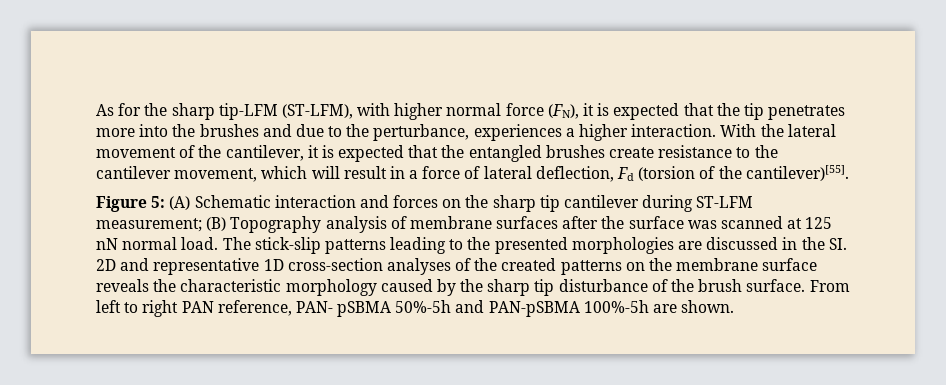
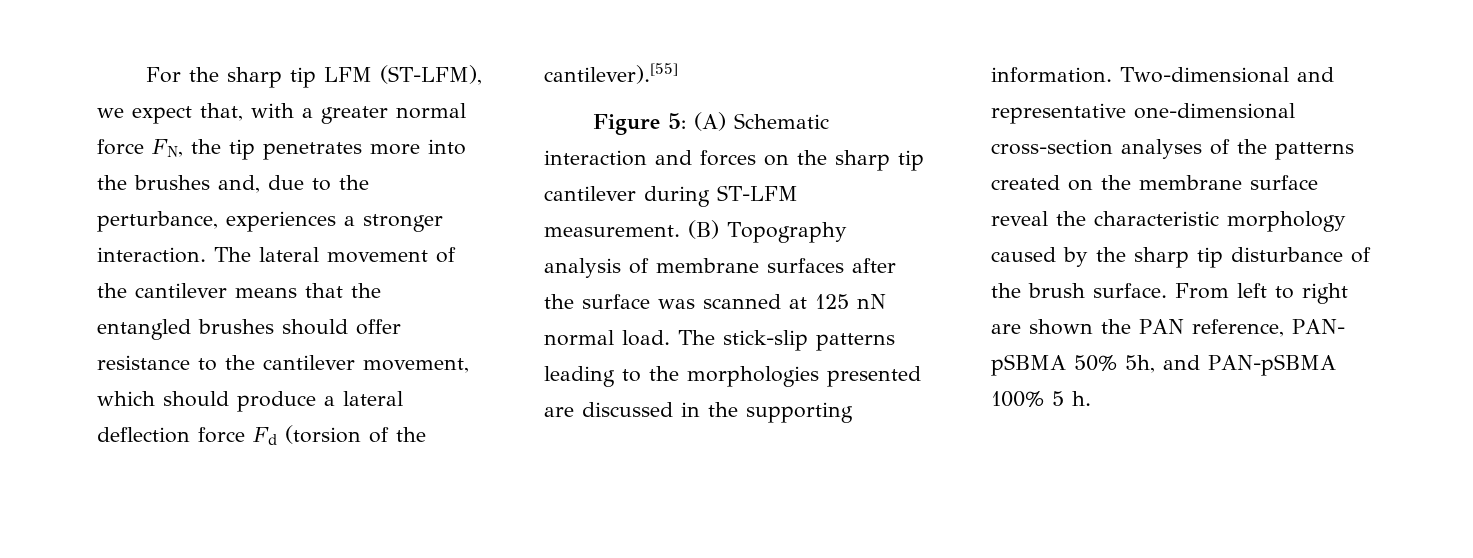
- As for the sharp tip-LFM (ST-LFM), with higher normal force (FN), it is expected that the tip penetrates more into the brushes and due to the perturbance, experiences a higher interaction. With the lateral movement of the cantilever, it is expected that the entangled brushes create resistance to the cantilever movement, which will result in a force of lateral deflection, Fd (torsion of the cantilever)[55].
+ For the sharp tip LFM (ST-LFM), we expect that, with a greater normal force FN, the tip penetrates more into the brushes and, due to the perturbance, experiences a stronger interaction. The lateral movement of the cantilever means that the entangled brushes should offer resistance to the cantilever movement, which should produce a lateral deflection force Fd (torsion of the cantilever).[55]
- Figure 5: (A) Schematic interaction and forces on the sharp tip cantilever during ST-LFM measurement; (B) Topography analysis of membrane surfaces after the surface was scanned at 125 nN normal load.
+ Figure 5: (A) Schematic interaction and forces on the sharp tip cantilever during ST-LFM measurement. (B) Topography analysis of membrane surfaces after the surface was scanned at 125 nN normal load.
- The stick-slip patterns leading to the presented morphologies are discussed in the SI. 2D and representative 1D cross-section analyses of the created patterns on the membrane surface reveals the characteristic morphology caused by the sharp tip disturbance of the brush surface.
+ The stick-slip patterns leading to the morphologies presented are discussed in the supporting information. Two-dimensional and representative one-dimensional cross-section analyses of the patterns created on the membrane surface reveal the characteristic morphology caused by the sharp tip disturbance of the brush surface.
- From left to right PAN reference, PAN- pSBMA 50%-5h and PAN-pSBMA 100%-5h are shown.
+ From left to right are shown the PAN reference, PAN- pSBMA 50% 5h, and PAN-pSBMA 100% 5 h.

